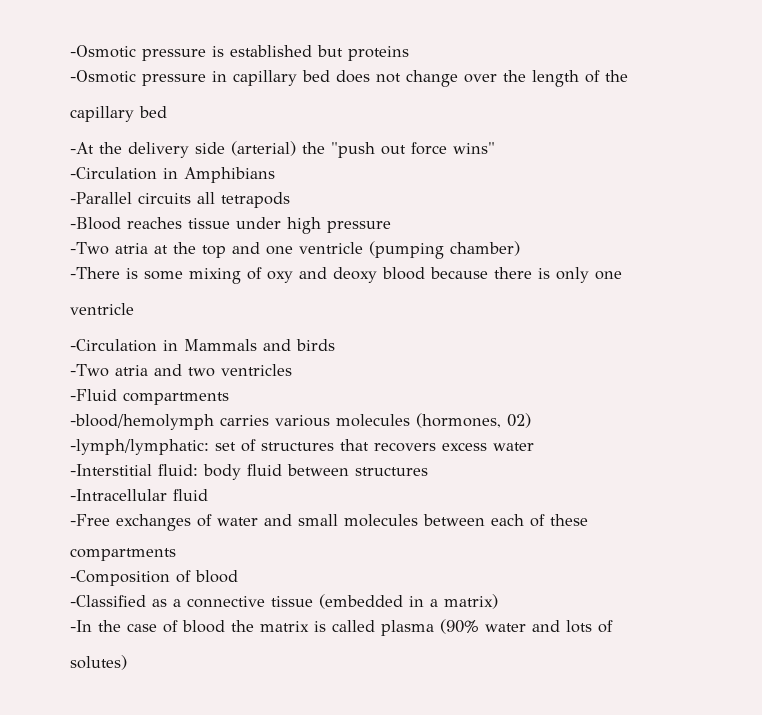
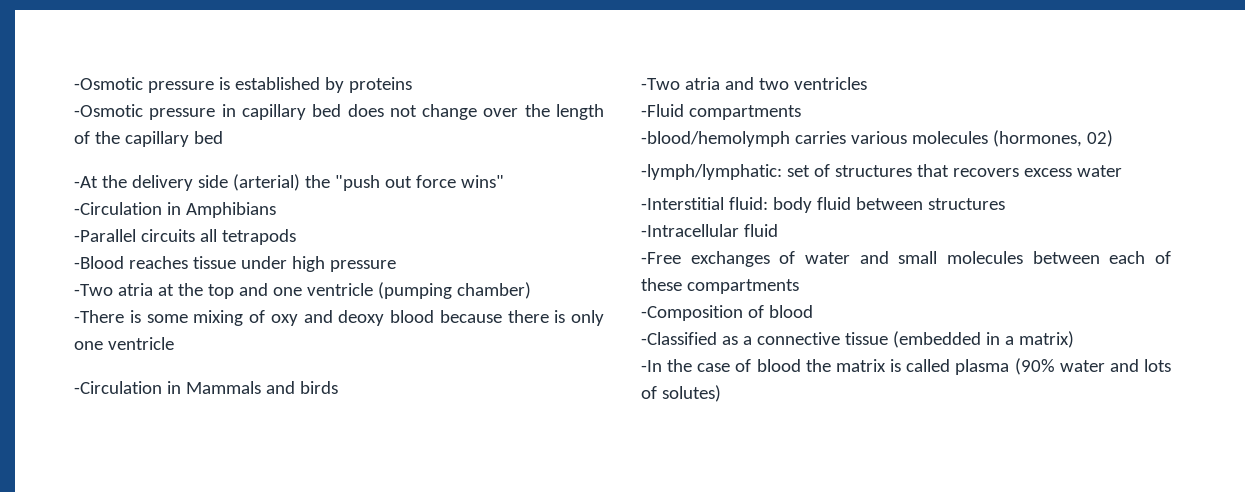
- -Osmotic pressure is established but proteins
+ -Osmotic pressure is established by proteins
- -Osmotic pressure in capillary bed does not change over the length of the
- capillary bed
+ -Osmotic pressure in capillary bed does not change over the length of the capillary bed
- -There is some mixing of oxy and deoxy blood because there is only one
- ventricle
+ -There is some mixing of oxy and deoxy blood because there is only one ventricle
- -Free exchanges of water and small molecules between each of these
- compartments
+ -Free exchanges of water and small molecules between each of these compartments
- -In the case of blood the matrix is called plasma (90% water and lots of
- solutes)
+ -In the case of blood the matrix is called plasma (90% water and lots of solutes)

